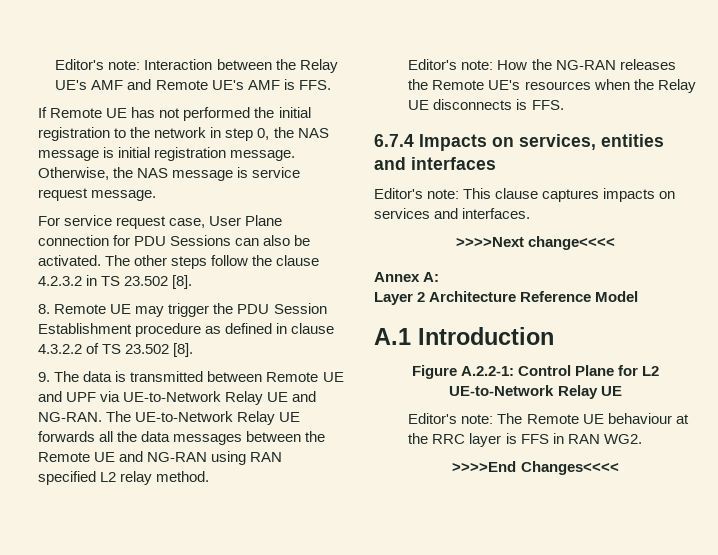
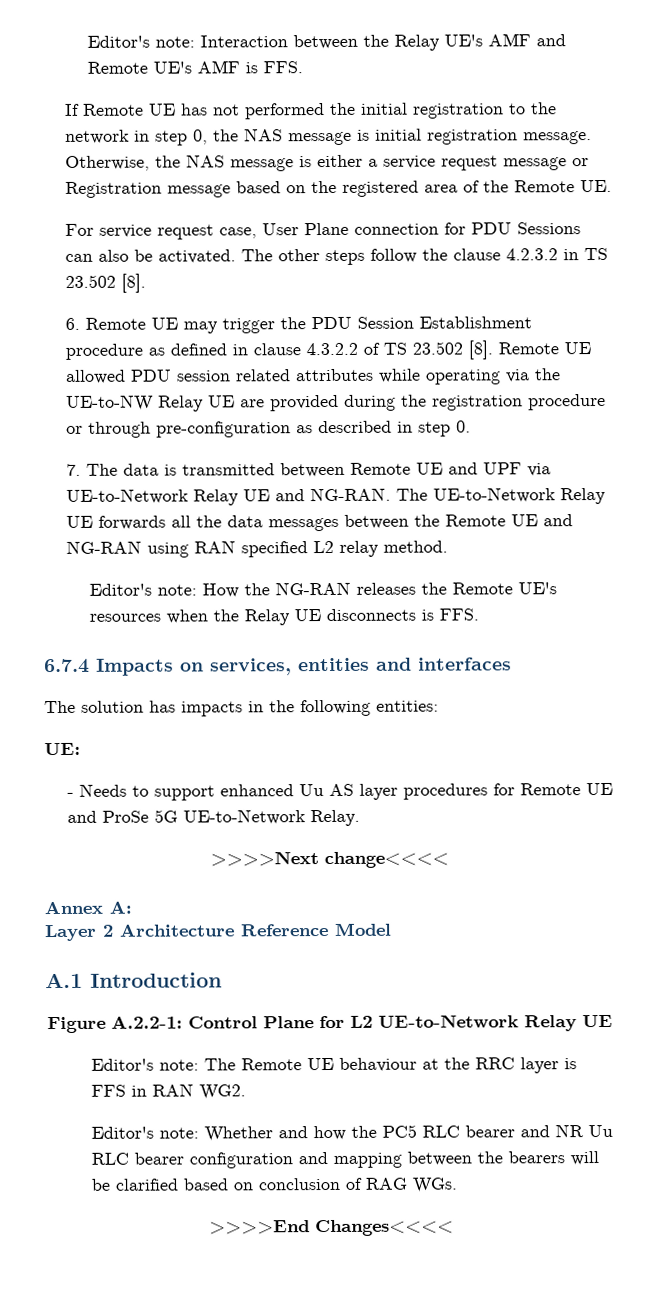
- Otherwise, the NAS message is service request message.
+ Otherwise, the NAS message is either a service request message or Registration message based on the registered area of the Remote UE.
- 8. Remote UE may trigger the PDU Session Establishment procedure as defined in clause 4.3.2.2 of TS 23.502 [8].
- 9. The data is transmitted between Remote UE and UPF via UE-to-Network Relay UE and NG-RAN.
+ 6. Remote UE may trigger the PDU Session Establishment procedure as defined in clause 4.3.2.2 of TS 23.502 [8]. Remote UE allowed PDU session related attributes while operating via the UE-to-NW Relay UE are provided during the registration procedure or through pre-configuration as described in step 0.
+ 7. The data is transmitted between Remote UE and UPF via UE-to-Network Relay UE and NG-RAN.
- Editor's note: This clause captures impacts on services and interfaces.
+ The solution has impacts in the following entities:
+ UE:
+ - Needs to support enhanced Uu AS layer procedures for Remote UE and ProSe 5G UE-to-Network Relay.
+ Editor's note: Whether and how the PC5 RLC bearer and NR Uu RLC bearer configuration and mapping between the bearers will be clarified based on conclusion of RAG WGs.

